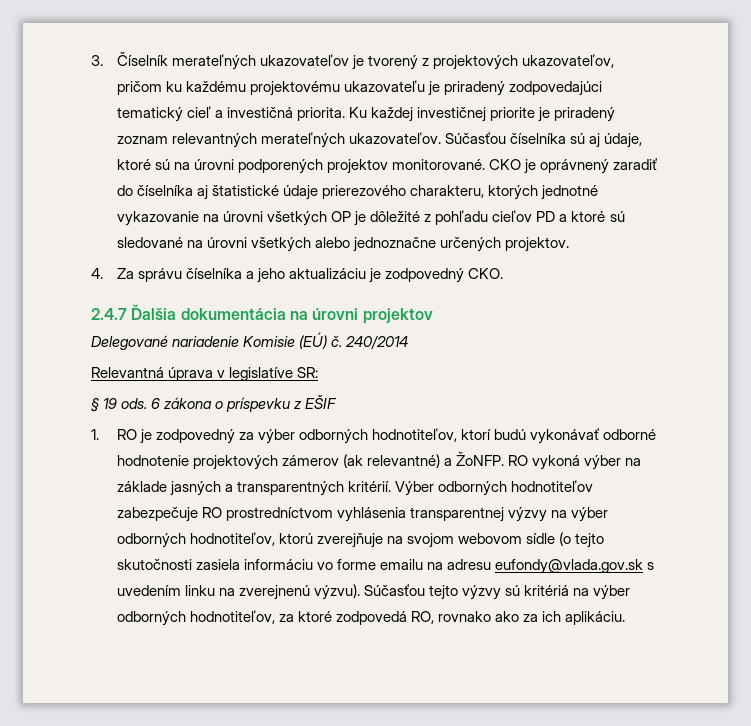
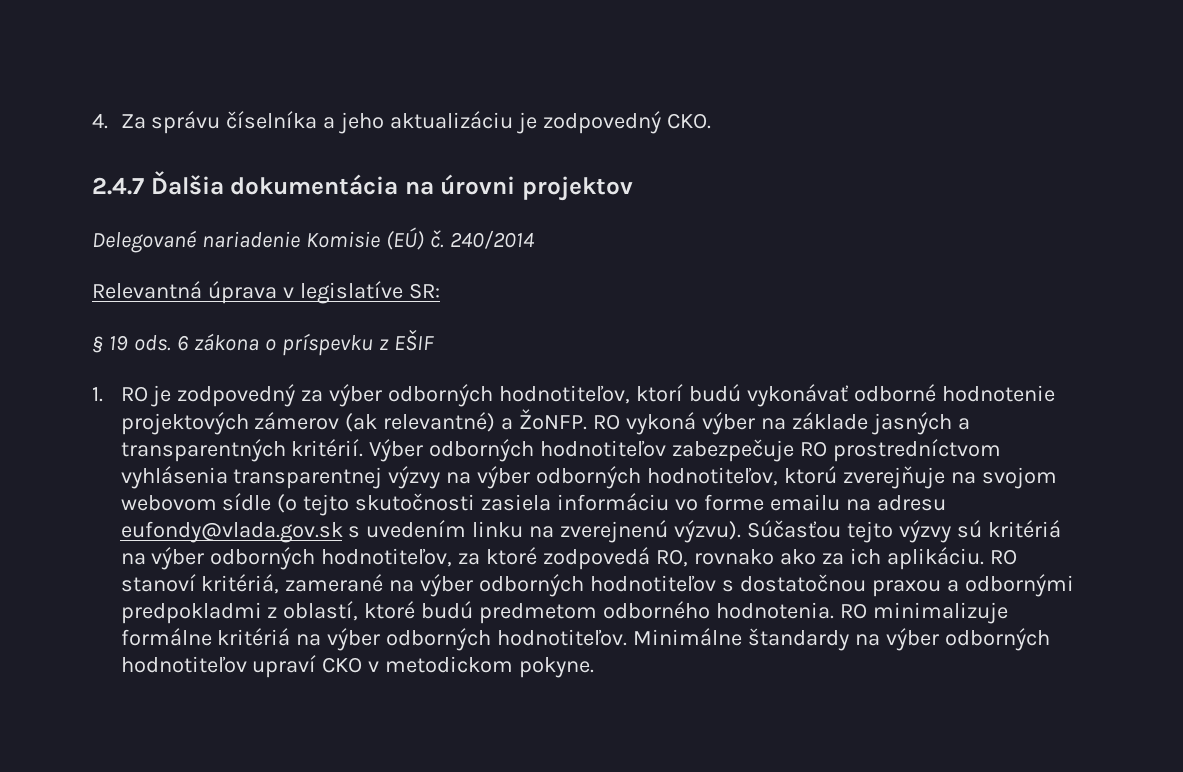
- 3. Číselník merateľných ukazovateľov je tvorený z projektových ukazovateľov, pričom ku každému projektovému ukazovateľu je priradený zodpovedajúci tematický cieľ a investičná priorita. Ku každej investičnej priorite je priradený zoznam relevantných merateľných ukazovateľov. Súčasťou číselníka sú aj údaje, ktoré sú na úrovni podporených projektov monitorované. CKO je oprávnený zaradiť do číselníka aj štatistické údaje prierezového charakteru, ktorých jednotné vykazovanie na úrovni všetkých OP je dôležité z pohľadu cieľov PD a ktoré sú sledované na úrovni všetkých alebo jednoznačne určených projektov.
+ RO stanoví kritériá, zamerané na výber odborných hodnotiteľov s dostatočnou praxou a odbornými predpokladmi z oblastí, ktoré budú predmetom odborného hodnotenia. RO minimalizuje formálne kritériá na výber odborných hodnotiteľov. Minimálne štandardy na výber odborných hodnotiteľov upraví CKO v metodickom pokyne.

